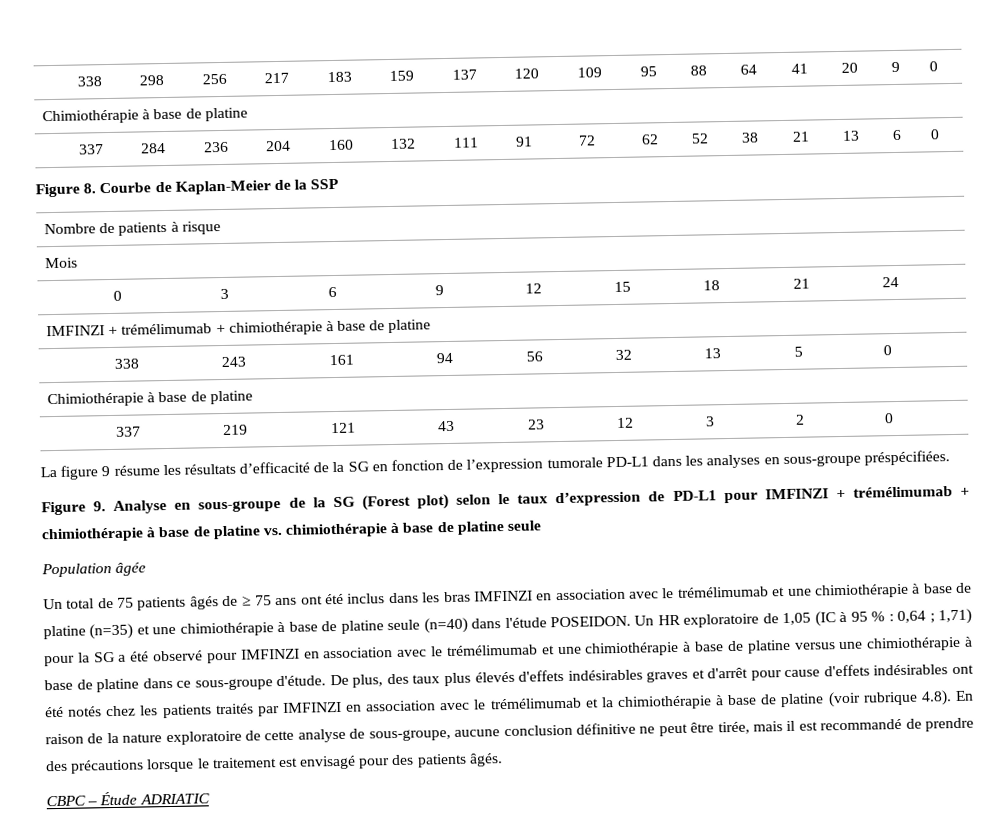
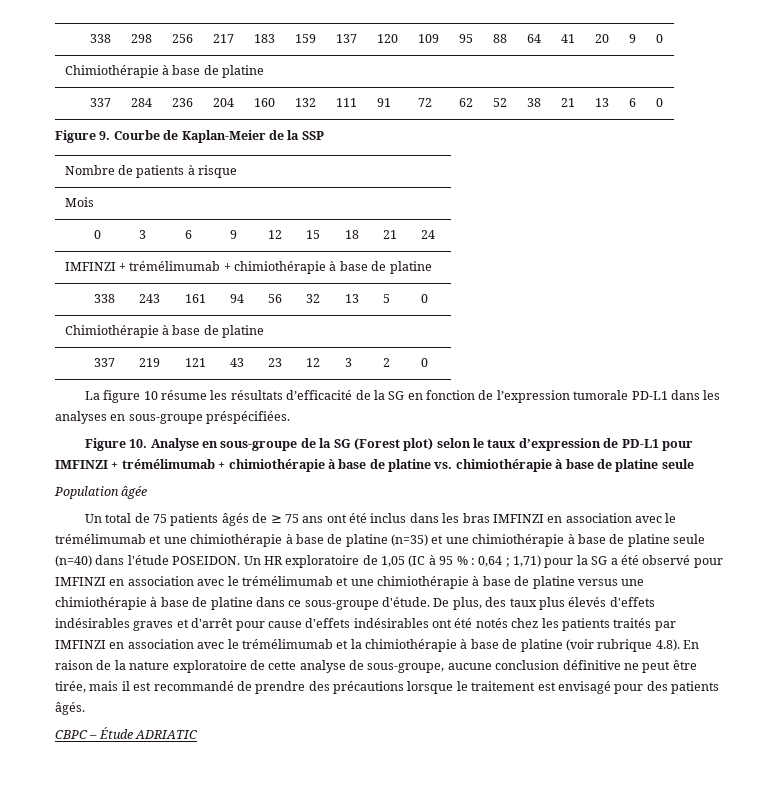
- Figure 8. Courbe de Kaplan-Meier de la SSP
+ Figure 9. Courbe de Kaplan-Meier de la SSP
- La figure 9 résume les résultats d’efficacité de la SG en fonction de l’expression tumorale PD-L1 dans les analyses en sous-groupe préspécifiées.
+ La figure 10 résume les résultats d’efficacité de la SG en fonction de l’expression tumorale PD-L1 dans les analyses en sous-groupe préspécifiées.
- Figure 9. Analyse en sous-groupe de la SG (Forest plot) selon le taux d’expression de PD-L1 pour IMFINZI + trémélimumab + chimiothérapie à base de platine vs. chimiothérapie à base de platine seule
+ Figure 10. Analyse en sous-groupe de la SG (Forest plot) selon le taux d’expression de PD-L1 pour IMFINZI + trémélimumab + chimiothérapie à base de platine vs. chimiothérapie à base de platine seule

